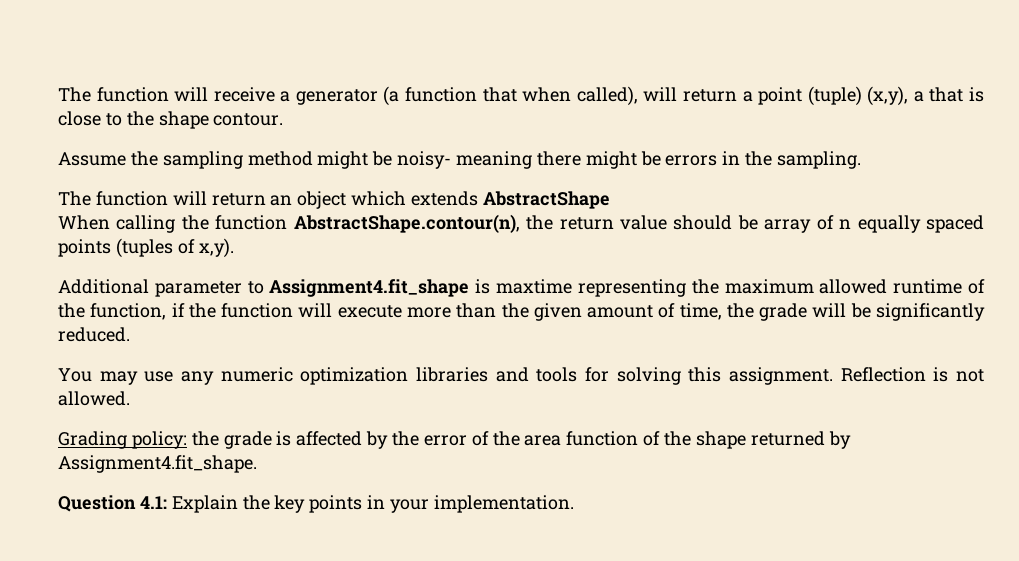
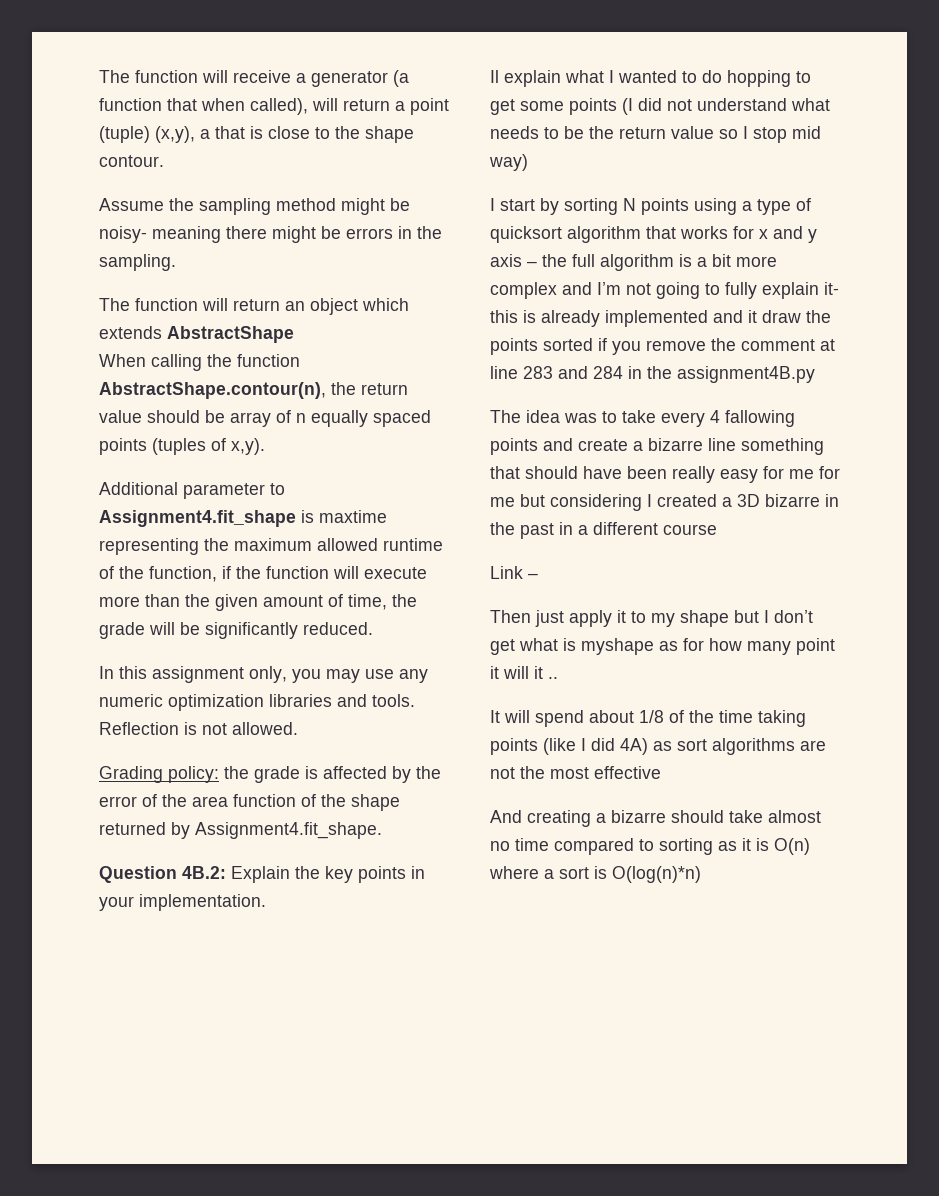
- You may use any numeric optimization libraries and tools for solving this assignment.
+ In this assignment only, you may use any numeric optimization libraries and tools.
- Question 4.1: Explain the key points in your implementation.
+ Question 4B.2: Explain the key points in your implementation.
+ Il explain what I wanted to do hopping to get some points (I did not understand what needs to be the return value so I stop mid way)
+ I start by sorting N points using a type of quicksort algorithm that works for x and y axis – the full algorithm is a bit more complex and I’m not going to fully explain it- this is already implemented and it draw the points sorted if you remove the comment at line 283 and 284 in the assignment4B.py
+ The idea was to take every 4 fallowing points and create a bizarre line something that should have been really easy for me for me but considering I created a 3D bizarre in the past in a different course
+ Link –
+ Then just apply it to my shape but I don’t get what is myshape as for how many point it will it ..
+ It will spend about 1/8 of the time taking points (like I did 4A) as sort algorithms are not the most effective
+ And creating a bizarre should take almost no time compared to sorting as it is O(n) where a sort is O(log(n)*n)

